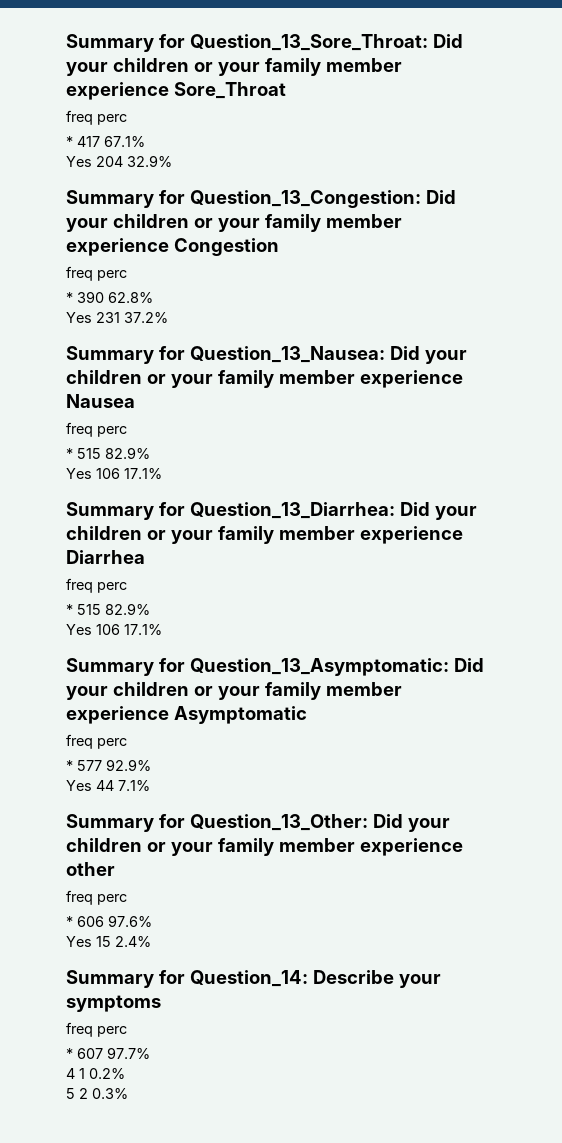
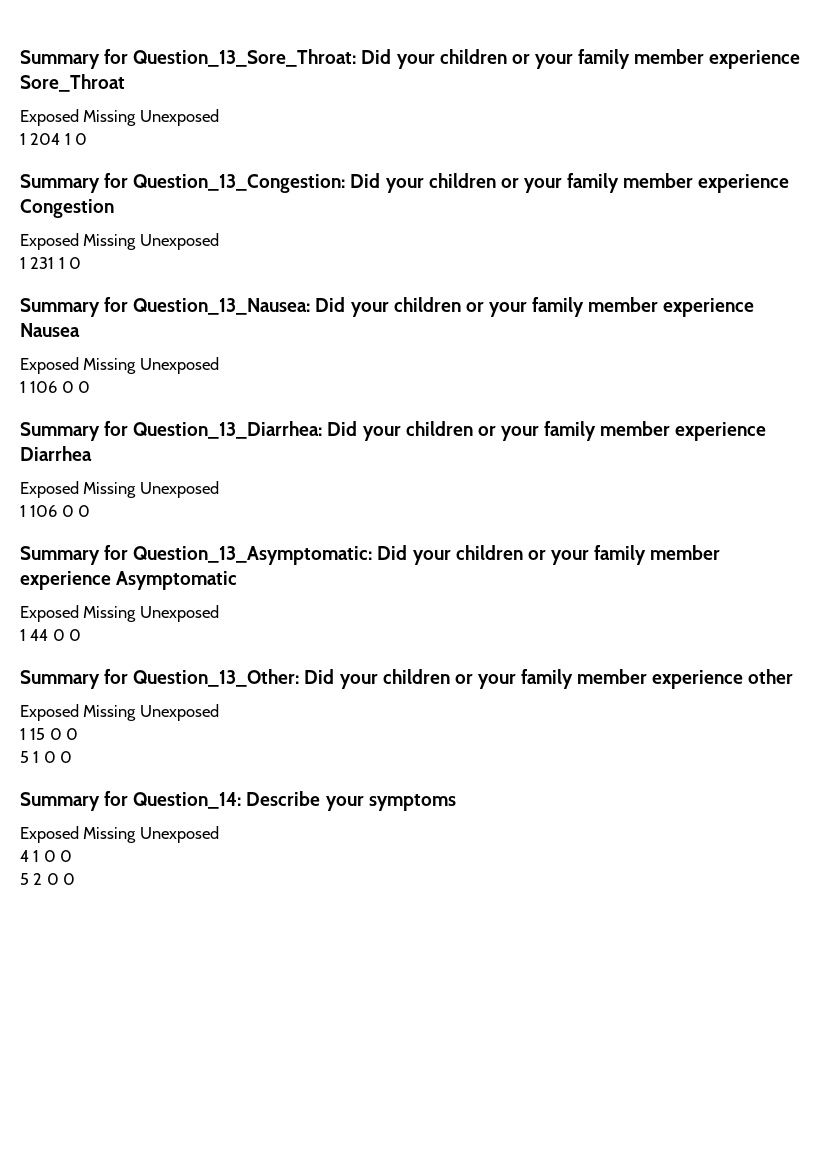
  Summary for Question_13_Sore_Throat: Did your children or your family member experience Sore_Throat
- freq perc
- * 417 67.1%
- Yes 204 32.9%
+ Exposed Missing Unexposed
+ 1 204 1 0
  Summary for Question_13_Congestion: Did your children or your family member experience Congestion
- freq perc
- * 390 62.8%
- Yes 231 37.2%
+ Exposed Missing Unexposed
+ 1 231 1 0
  Summary for Question_13_Nausea: Did your children or your family member experience Nausea
- freq perc
- * 515 82.9%
- Yes 106 17.1%
+ Exposed Missing Unexposed
+ 1 106 0 0
  Summary for Question_13_Diarrhea: Did your children or your family member experience Diarrhea
- freq perc
- * 515 82.9%
- Yes 106 17.1%
+ Exposed Missing Unexposed
+ 1 106 0 0
  Summary for Question_13_Asymptomatic: Did your children or your family member experience Asymptomatic
- freq perc
- * 577 92.9%
- Yes 44 7.1%
+ Exposed Missing Unexposed
+ 1 44 0 0
  Summary for Question_13_Other: Did your children or your family member experience other
- freq perc
- * 606 97.6%
- Yes 15 2.4%
+ Exposed Missing Unexposed
+ 1 15 0 0
+ 5 1 0 0
  Summary for Question_14: Describe your symptoms
- freq perc
- * 607 97.7%
+ Exposed Missing Unexposed
- 4 1 0.2%
+ 4 1 0 0
- 5 2 0.3%
+ 5 2 0 0

